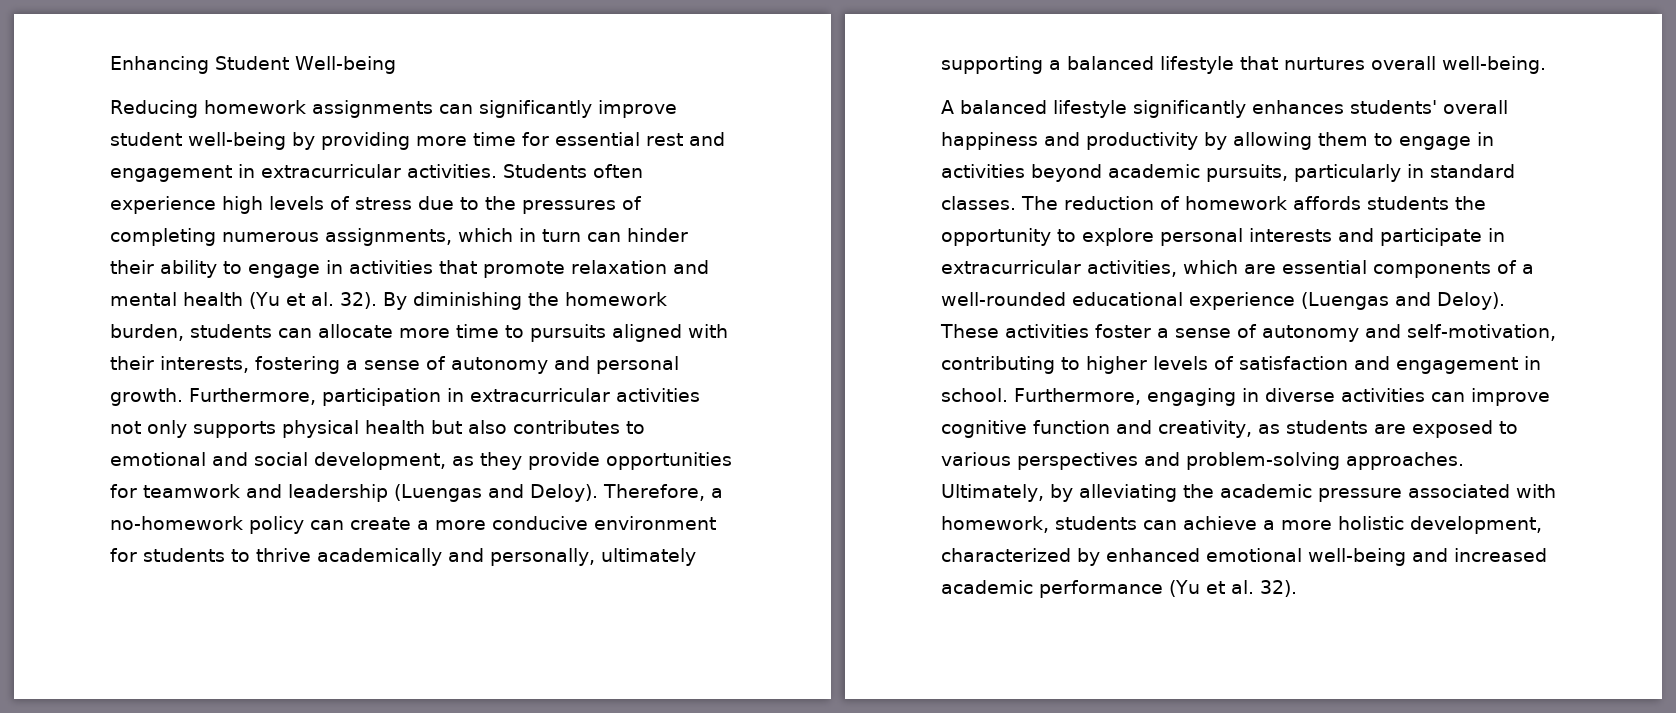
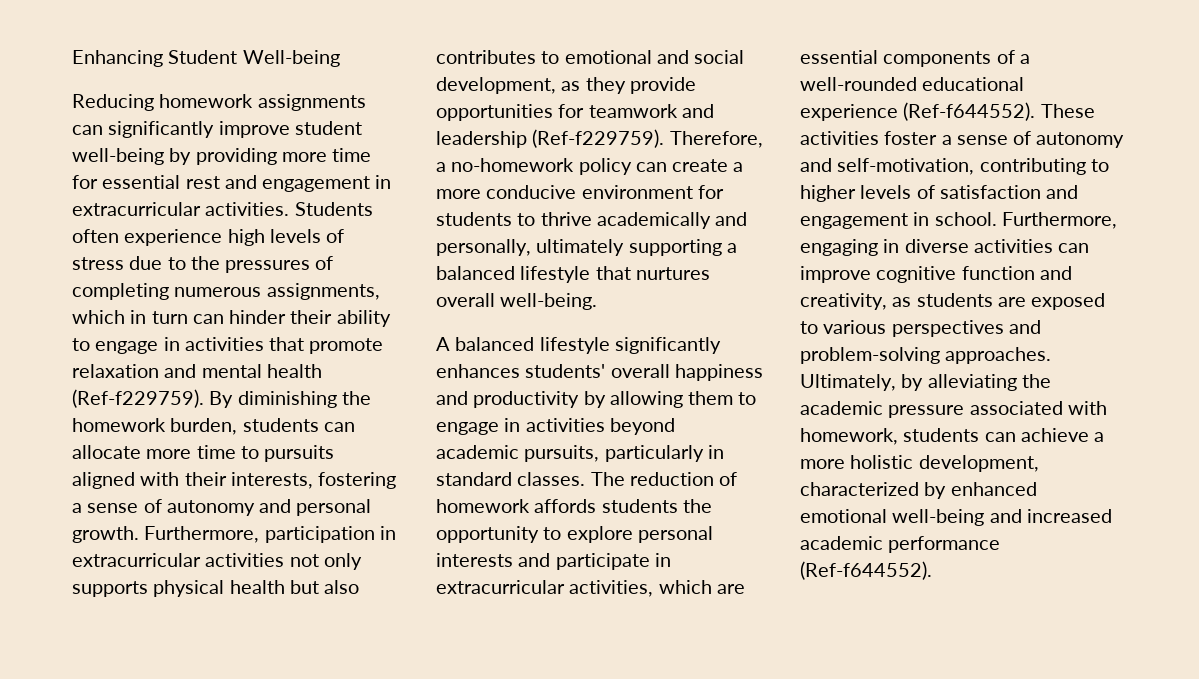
- Students often experience high levels of stress due to the pressures of completing numerous assignments, which in turn can hinder their ability to engage in activities that promote relaxation and mental health (Yu et al. 32).
+ Students often experience high levels of stress due to the pressures of completing numerous assignments, which in turn can hinder their ability to engage in activities that promote relaxation and mental health (Ref-f229759).
- Furthermore, participation in extracurricular activities not only supports physical health but also contributes to emotional and social development, as they provide opportunities for teamwork and leadership (Luengas and Deloy).
+ Furthermore, participation in extracurricular activities not only supports physical health but also contributes to emotional and social development, as they provide opportunities for teamwork and leadership (Ref-f229759).
- The reduction of homework affords students the opportunity to explore personal interests and participate in extracurricular activities, which are essential components of a well-rounded educational experience (Luengas and Deloy).
+ The reduction of homework affords students the opportunity to explore personal interests and participate in extracurricular activities, which are essential components of a well-rounded educational experience (Ref-f644552).
- Ultimately, by alleviating the academic pressure associated with homework, students can achieve a more holistic development, characterized by enhanced emotional well-being and increased academic performance (Yu et al. 32).
+ Ultimately, by alleviating the academic pressure associated with homework, students can achieve a more holistic development, characterized by enhanced emotional well-being and increased academic performance (Ref-f644552).

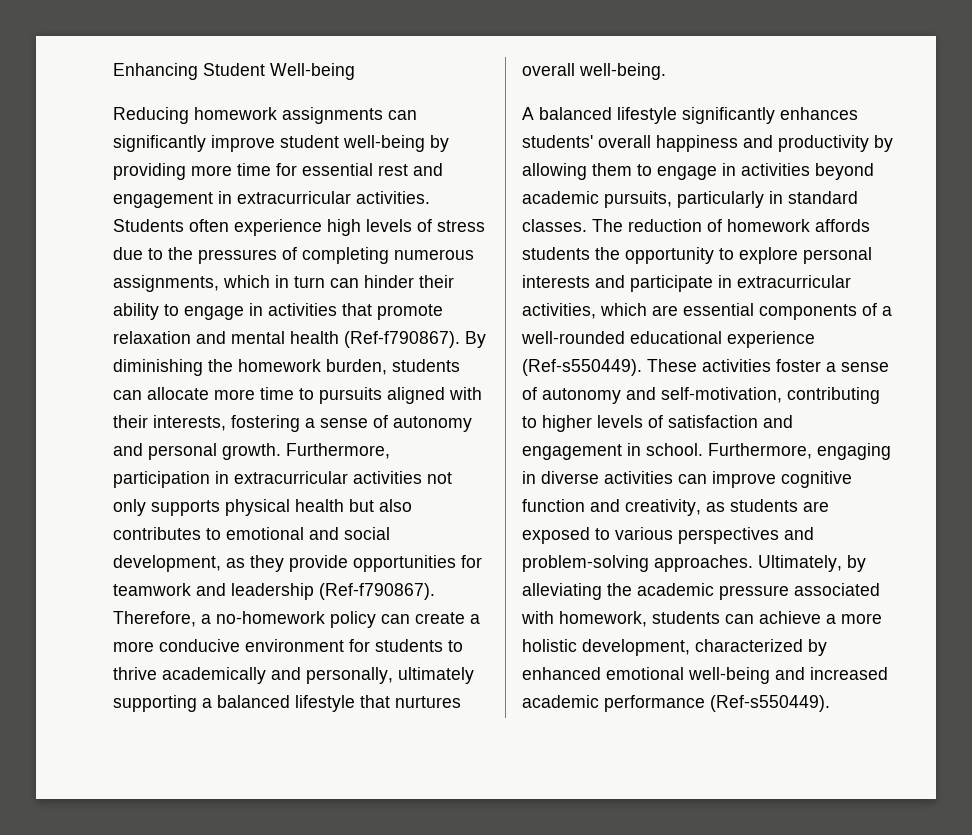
- Students often experience high levels of stress due to the pressures of completing numerous assignments, which in turn can hinder their ability to engage in activities that promote relaxation and mental health (Ref-f229759).
+ Students often experience high levels of stress due to the pressures of completing numerous assignments, which in turn can hinder their ability to engage in activities that promote relaxation and mental health (Ref-f790867).
- Furthermore, participation in extracurricular activities not only supports physical health but also contributes to emotional and social development, as they provide opportunities for teamwork and leadership (Ref-f229759).
+ Furthermore, participation in extracurricular activities not only supports physical health but also contributes to emotional and social development, as they provide opportunities for teamwork and leadership (Ref-f790867).
- The reduction of homework affords students the opportunity to explore personal interests and participate in extracurricular activities, which are essential components of a well-rounded educational experience (Ref-f644552).
+ The reduction of homework affords students the opportunity to explore personal interests and participate in extracurricular activities, which are essential components of a well-rounded educational experience (Ref-s550449).
- Ultimately, by alleviating the academic pressure associated with homework, students can achieve a more holistic development, characterized by enhanced emotional well-being and increased academic performance (Ref-f644552).
+ Ultimately, by alleviating the academic pressure associated with homework, students can achieve a more holistic development, characterized by enhanced emotional well-being and increased academic performance (Ref-s550449).

